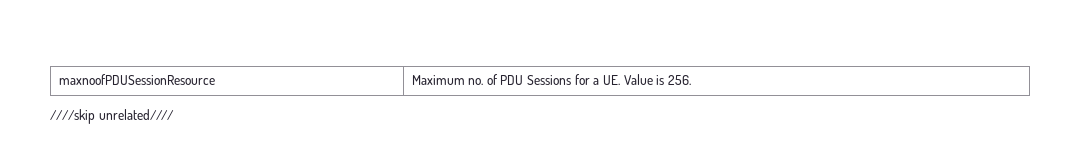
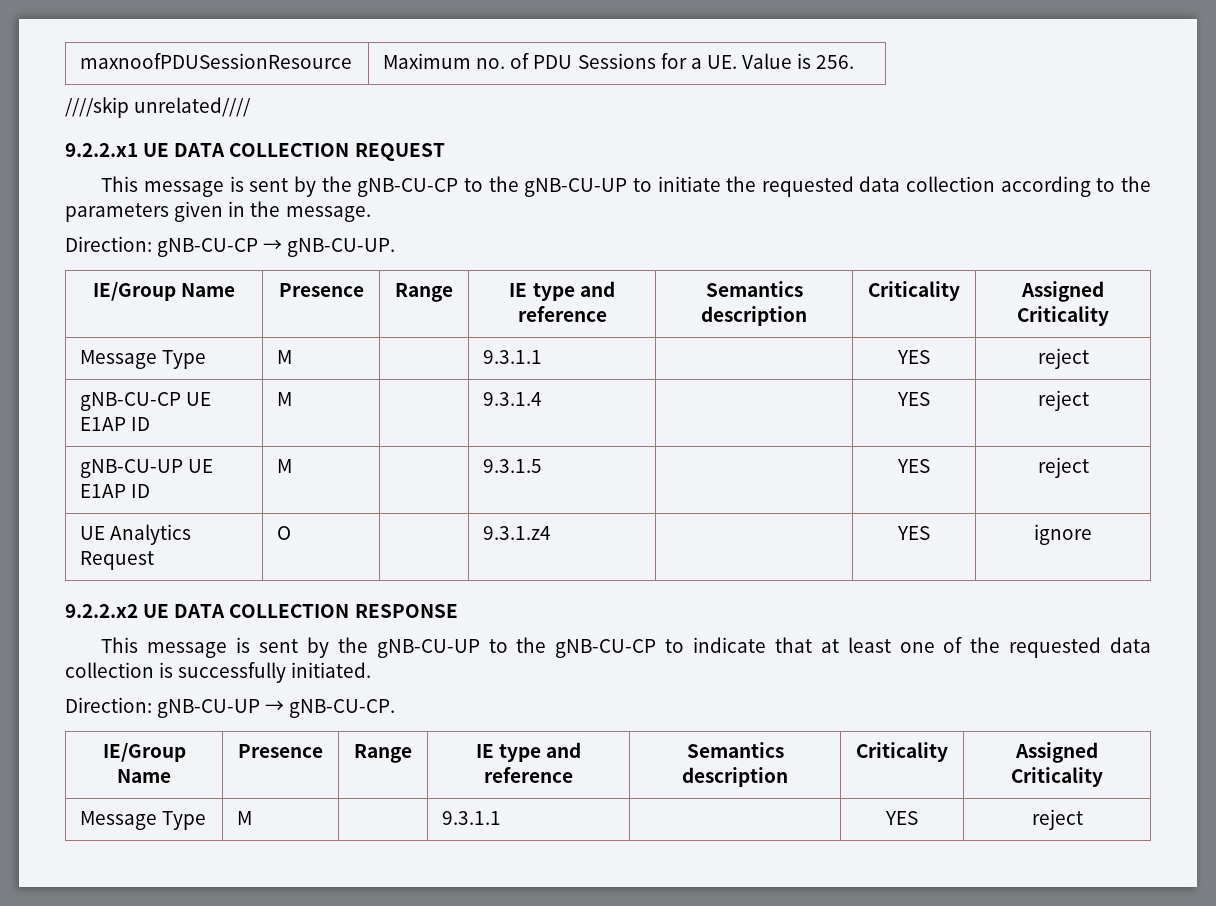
+ 9.2.2.x1 UE DATA COLLECTION REQUEST
+ This message is sent by the gNB-CU-CP to the gNB-CU-UP to initiate the requested data collection according to the parameters given in the message.
+ Direction: gNB-CU-CP → gNB-CU-UP.
+ IE/Group Name | Presence | Range | IE type and reference | Semantics description | Criticality | Assigned Criticality
+ Message Type | M | | 9.3.1.1 | | YES | reject
+ gNB-CU-CP UE E1AP ID | M | | 9.3.1.4 | | YES | reject
+ gNB-CU-UP UE E1AP ID | M | | 9.3.1.5 | | YES | reject
+ UE Analytics Request | O | | 9.3.1.z4 | | YES | ignore
+ 9.2.2.x2 UE DATA COLLECTION RESPONSE
+ This message is sent by the gNB-CU-UP to the gNB-CU-CP to indicate that at least one of the requested data collection is successfully initiated.
+ Direction: gNB-CU-UP → gNB-CU-CP.
+ IE/Group Name | Presence | Range | IE type and reference | Semantics description | Criticality | Assigned Criticality
+ Message Type | M | | 9.3.1.1 | | YES | reject

